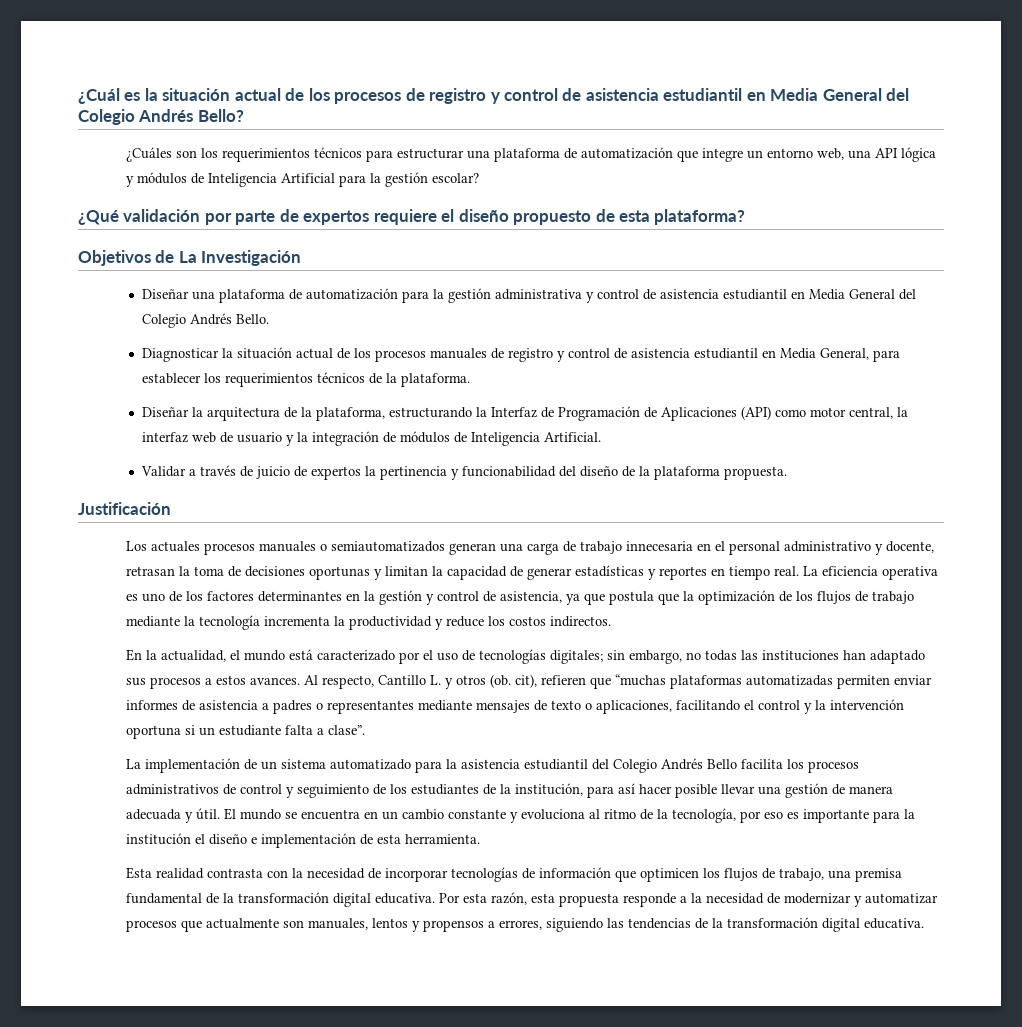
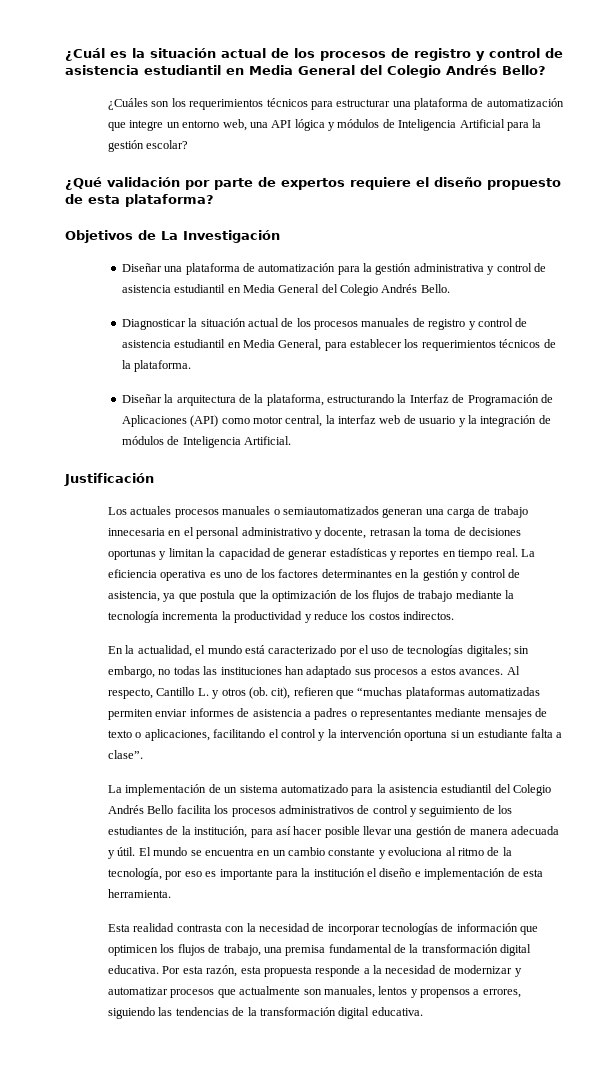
- Validar a través de juicio de expertos la pertinencia y funcionabilidad del diseño de la plataforma propuesta.

